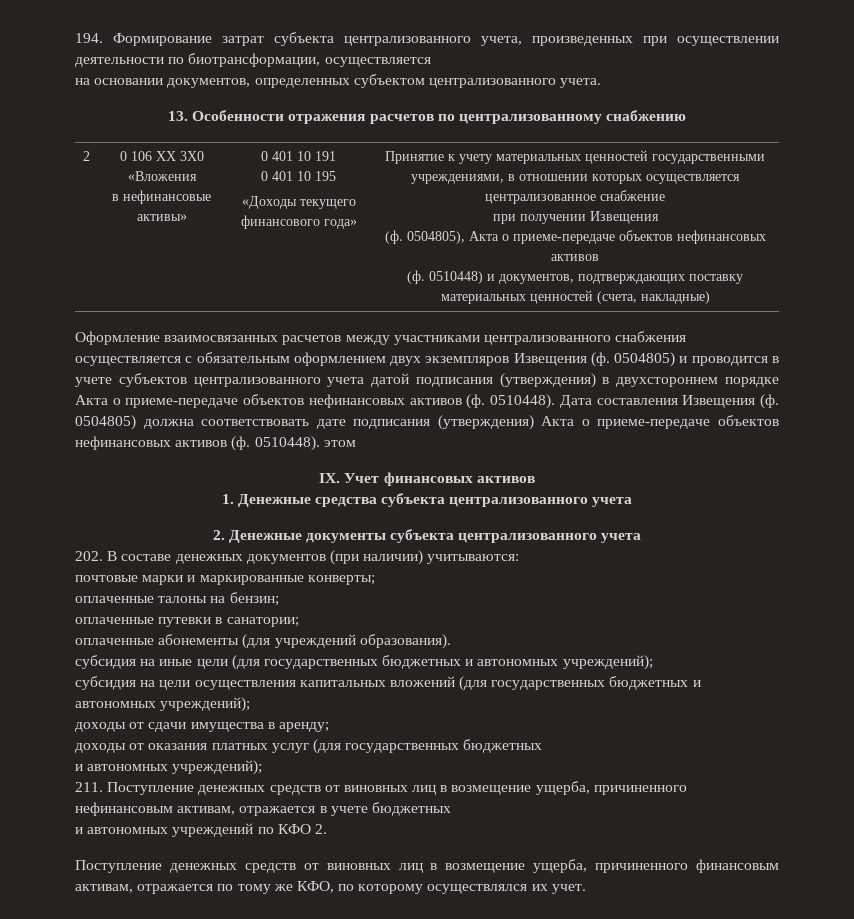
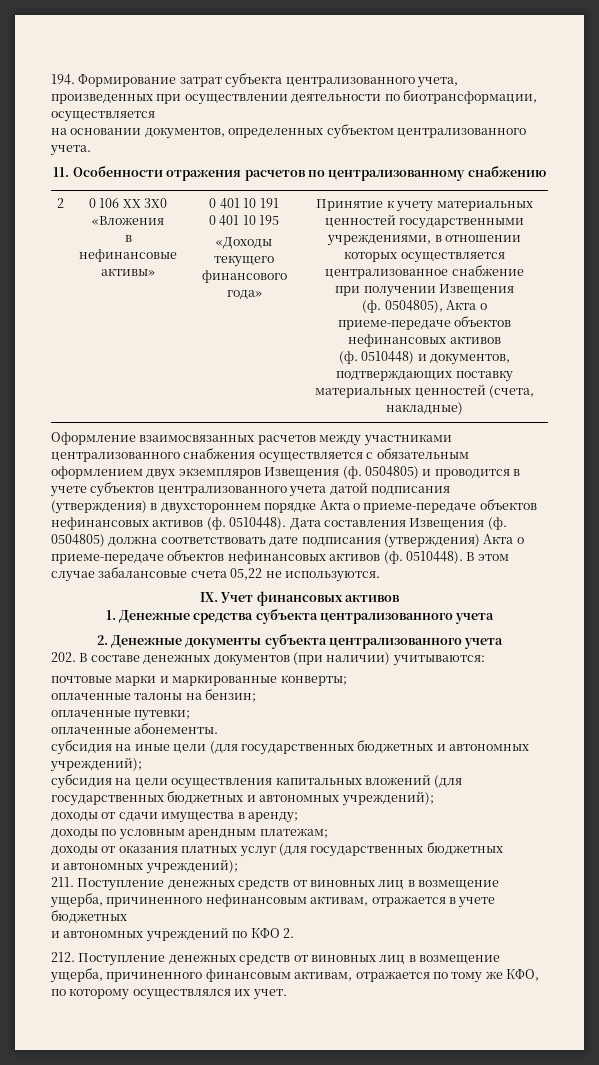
- 13. Особенности отражения расчетов по централизованному снабжению
+ 11. Особенности отражения расчетов по централизованному снабжению
- 0510448). этом
+ 0510448). В этом случае забалансовые счета 05,22 не используются.
- оплаченные путевки в санатории;
- оплаченные абонементы (для учреждений образования).
+ оплаченные путевки;
+ оплаченные абонементы.
+ доходы по условным арендным платежам;
- Поступление денежных средств от виновных лиц в возмещение ущерба, причиненного финансовым активам, отражается по тому же КФО, по которому осуществлялся их учет.
+ 212. Поступление денежных средств от виновных лиц в возмещение ущерба, причиненного финансовым активам, отражается по тому же КФО, по которому осуществлялся их учет.

